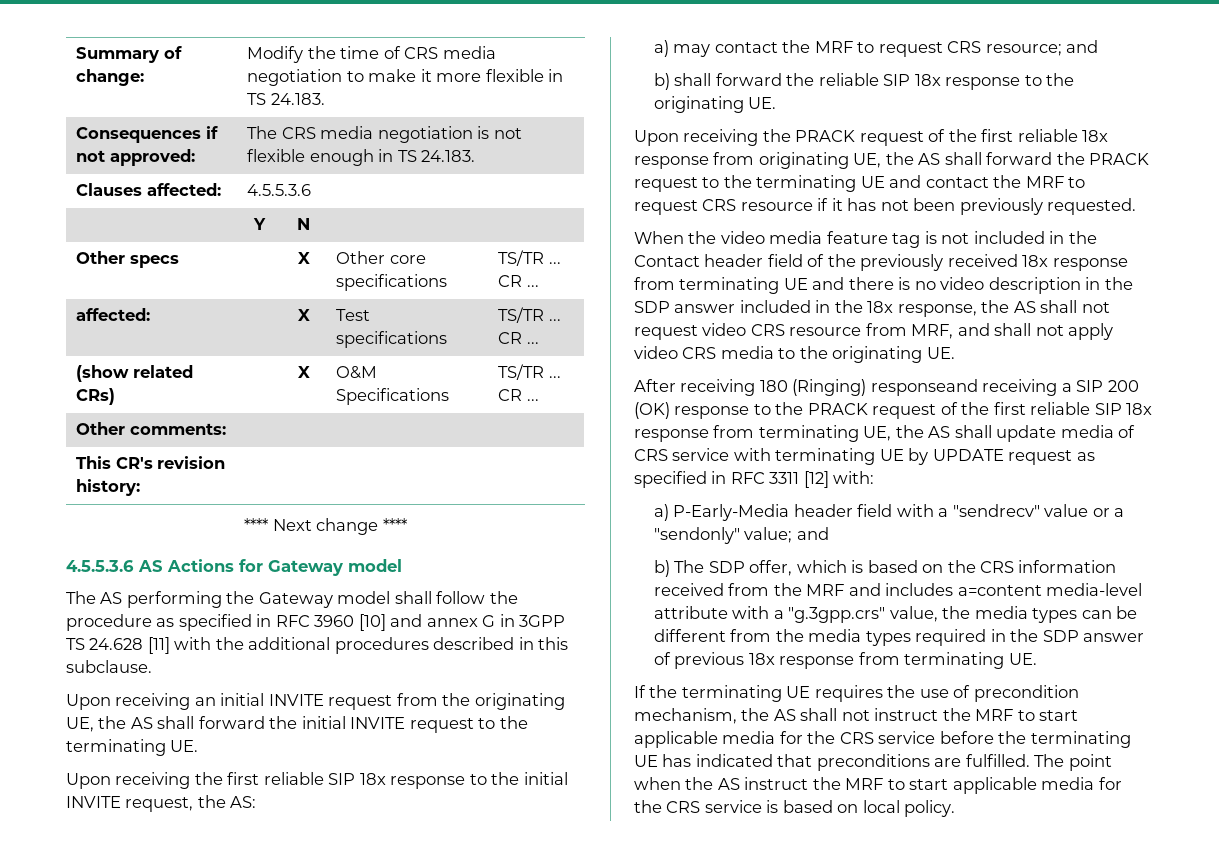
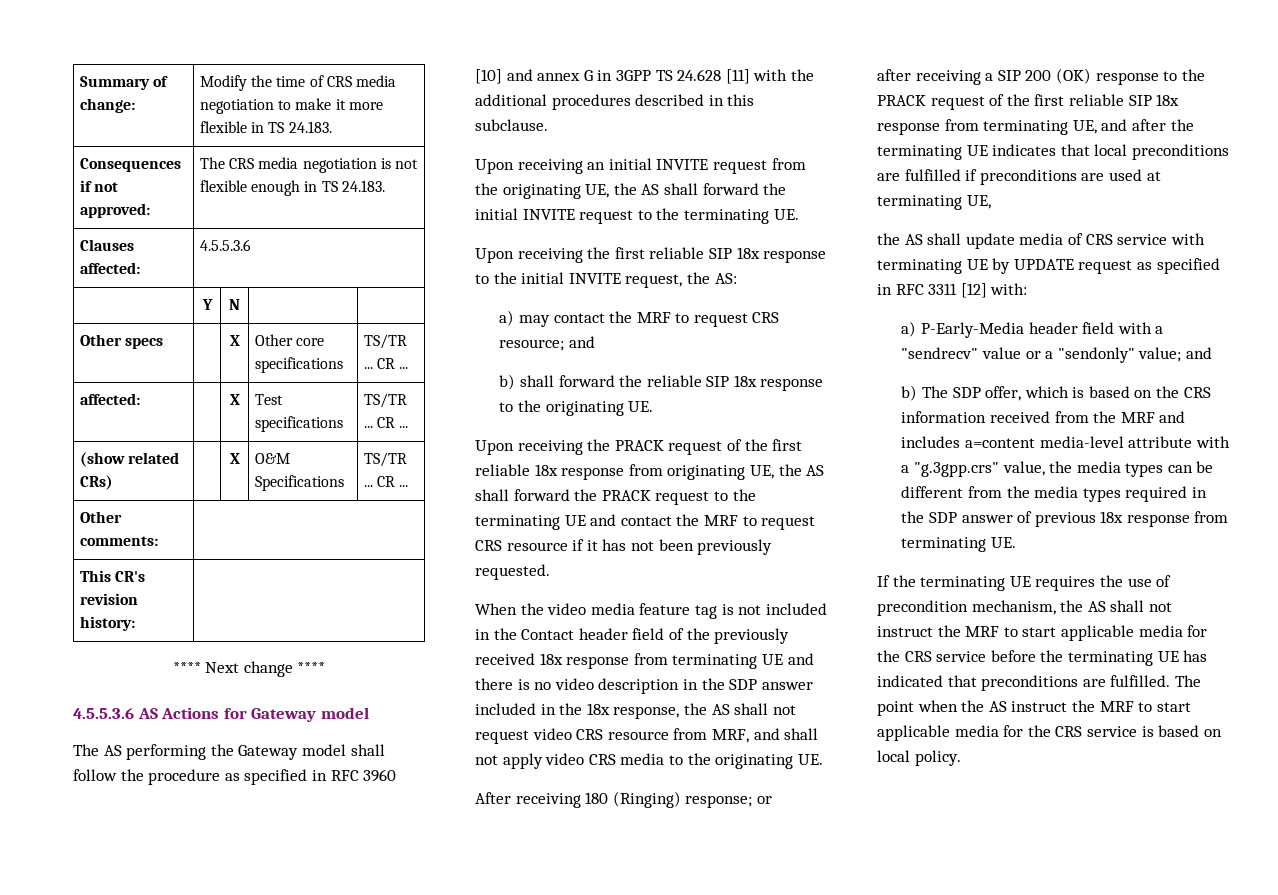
- After receiving 180 (Ringing) responseand receiving a SIP 200 (OK) response to the PRACK request of the first reliable SIP 18x response from terminating UE, the AS shall update media of CRS service with terminating UE by UPDATE request as specified in RFC 3311 [12] with:
+ After receiving 180 (Ringing) response; or
+ after receiving a SIP 200 (OK) response to the PRACK request of the first reliable SIP 18x response from terminating UE, and after the terminating UE indicates that local preconditions are fulfilled if preconditions are used at terminating UE,
+ the AS shall update media of CRS service with terminating UE by UPDATE request as specified in RFC 3311 [12] with:

